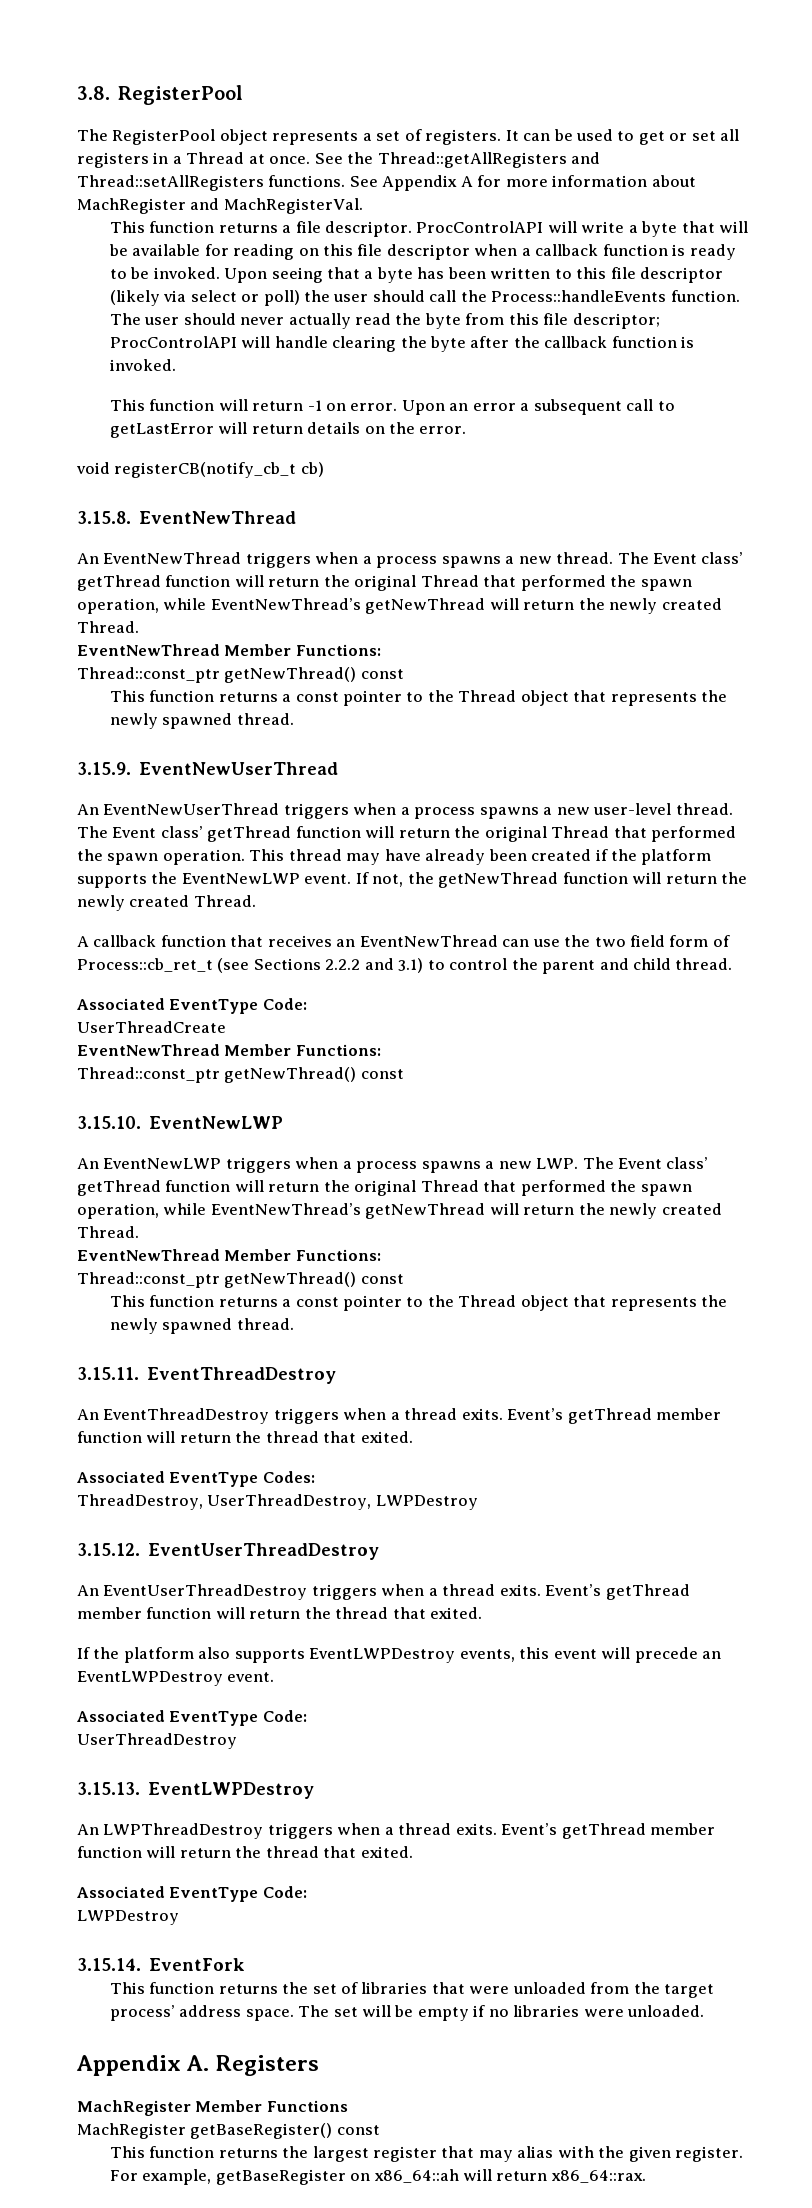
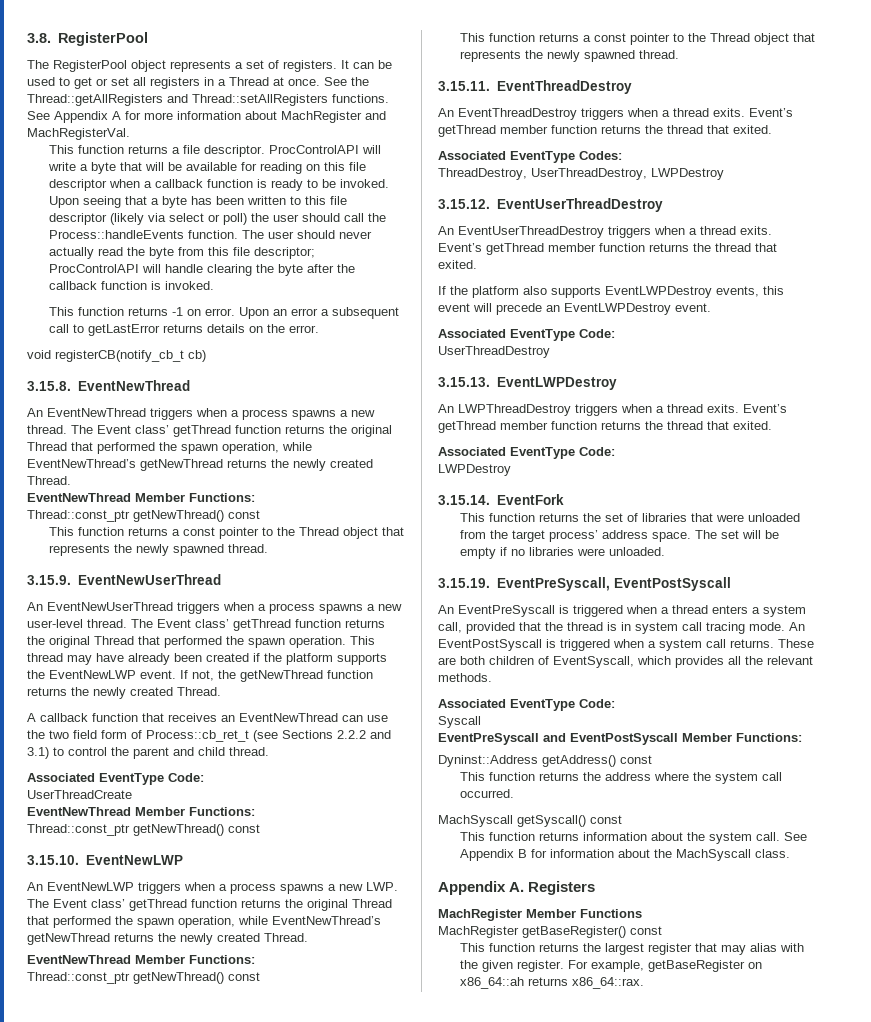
- This function will return -1 on error.
+ This function returns -1 on error.
- Upon an error a subsequent call to getLastError will return details on the error.
+ Upon an error a subsequent call to getLastError returns details on the error.
- An EventNewThread triggers when a process spawns a new thread. The Event class’ getThread function will return the original Thread that performed the spawn operation, while EventNewThread’s getNewThread will return the newly created Thread.
+ An EventNewThread triggers when a process spawns a new thread. The Event class’ getThread function returns the original Thread that performed the spawn operation, while EventNewThread’s getNewThread returns the newly created Thread.
- The Event class’ getThread function will return the original Thread that performed the spawn operation.
+ The Event class’ getThread function returns the original Thread that performed the spawn operation.
- If not, the getNewThread function will return the newly created Thread.
+ If not, the getNewThread function returns the newly created Thread.
- An EventNewLWP triggers when a process spawns a new LWP. The Event class’ getThread function will return the original Thread that performed the spawn operation, while EventNewThread’s getNewThread will return the newly created Thread.
+ An EventNewLWP triggers when a process spawns a new LWP. The Event class’ getThread function returns the original Thread that performed the spawn operation, while EventNewThread’s getNewThread returns the newly created Thread.
- An EventThreadDestroy triggers when a thread exits. Event’s getThread member function will return the thread that exited.
+ An EventThreadDestroy triggers when a thread exits. Event’s getThread member function returns the thread that exited.
- An EventUserThreadDestroy triggers when a thread exits. Event’s getThread member function will return the thread that exited.
+ An EventUserThreadDestroy triggers when a thread exits. Event’s getThread member function returns the thread that exited.
- An LWPThreadDestroy triggers when a thread exits. Event’s getThread member function will return the thread that exited.
+ An LWPThreadDestroy triggers when a thread exits. Event’s getThread member function returns the thread that exited.
+ 3.15.19. EventPreSyscall, EventPostSyscall
+ An EventPreSyscall is triggered when a thread enters a system call, provided that the thread is in system call tracing mode. An EventPostSyscall is triggered when a system call returns. These are both children of EventSyscall, which provides all the relevant methods.
+ Associated EventType Code:
+ Syscall
+ EventPreSyscall and EventPostSyscall Member Functions:
+ Dyninst::Address getAddress() const
+ This function returns the address where the system call occurred.
+ MachSyscall getSyscall() const
+ This function returns information about the system call. See Appendix B for information about the MachSyscall class.
- For example, getBaseRegister on x86_64::ah will return x86_64::rax.
+ For example, getBaseRegister on x86_64::ah returns x86_64::rax.

